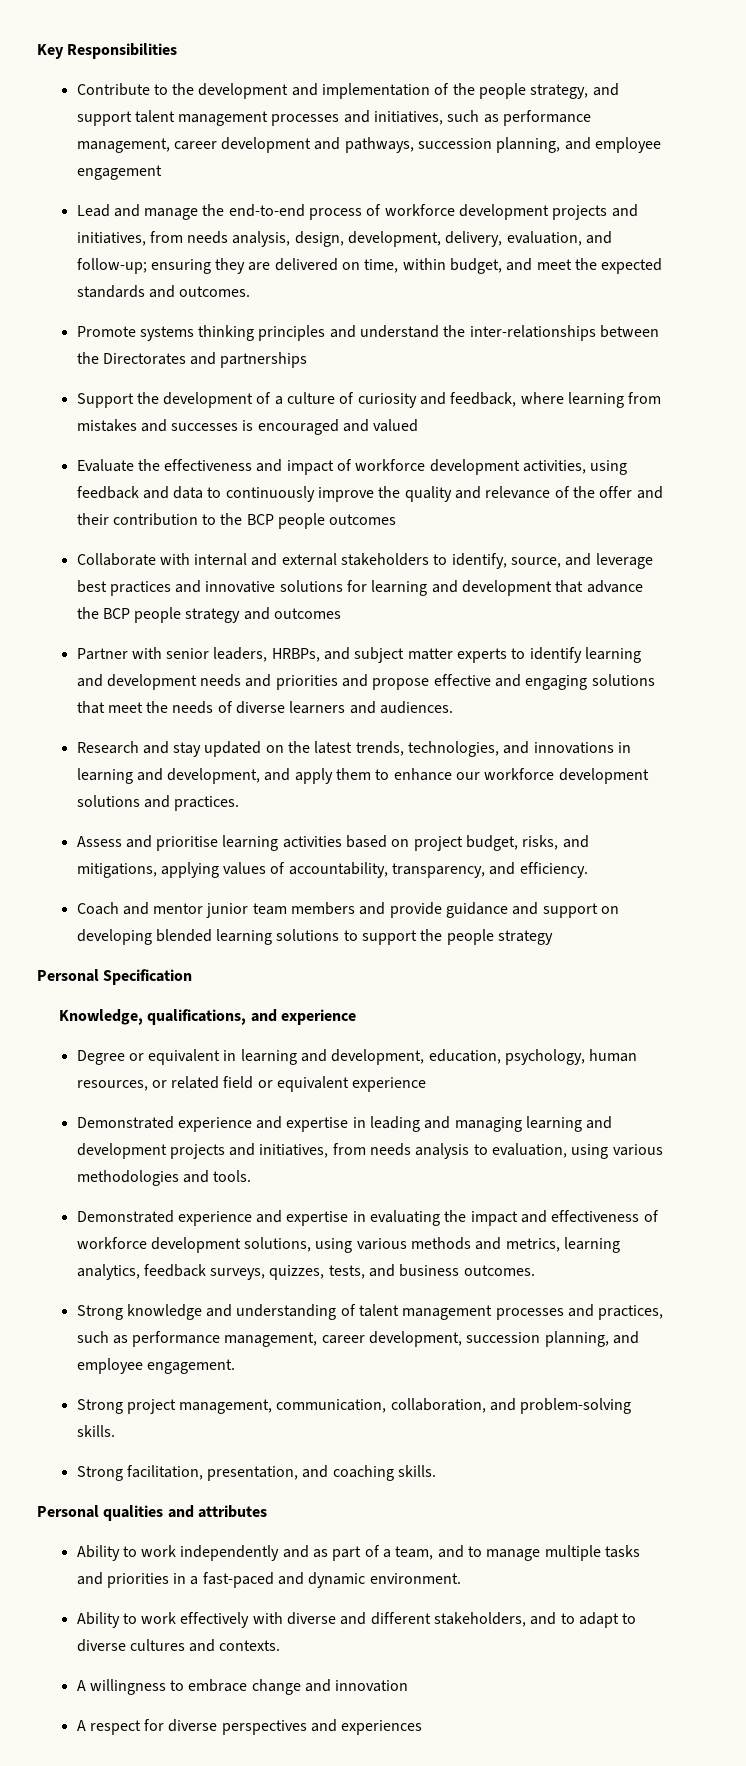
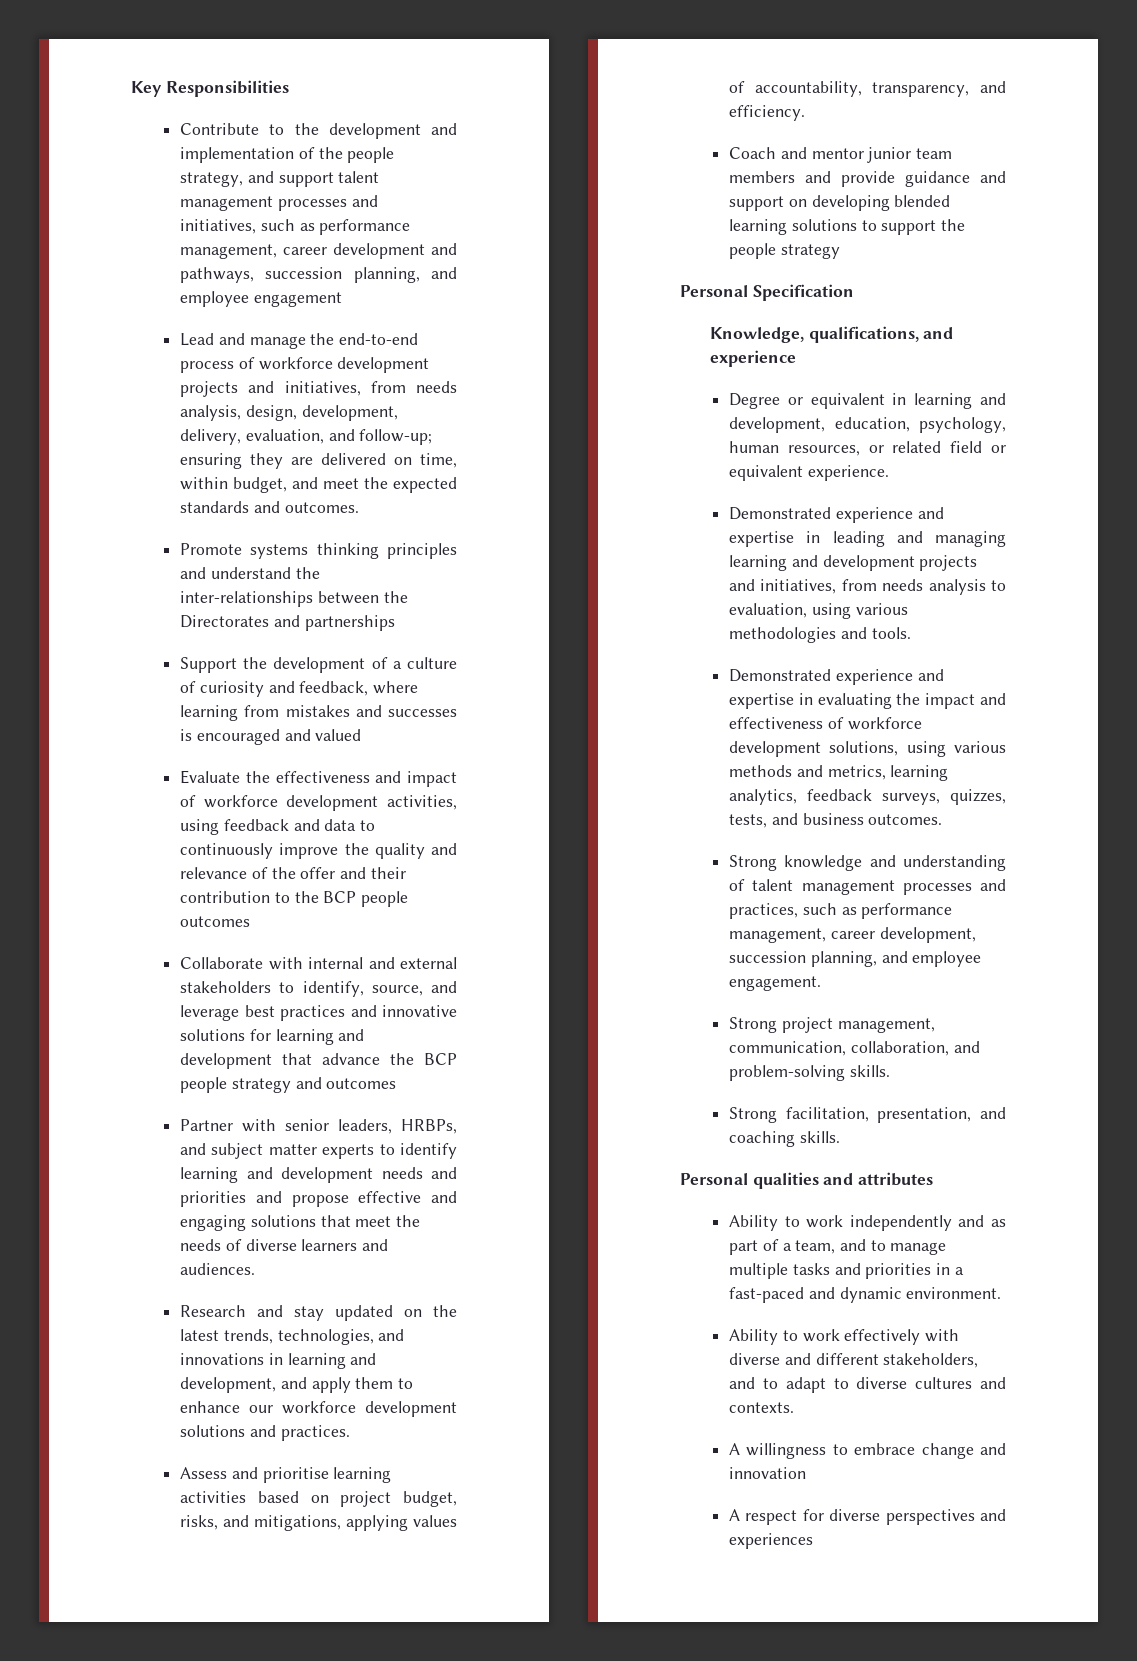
- Degree or equivalent in learning and development, education, psychology, human resources, or related field or equivalent experience
+ Degree or equivalent in learning and development, education, psychology, human resources, or related field or equivalent experience.

